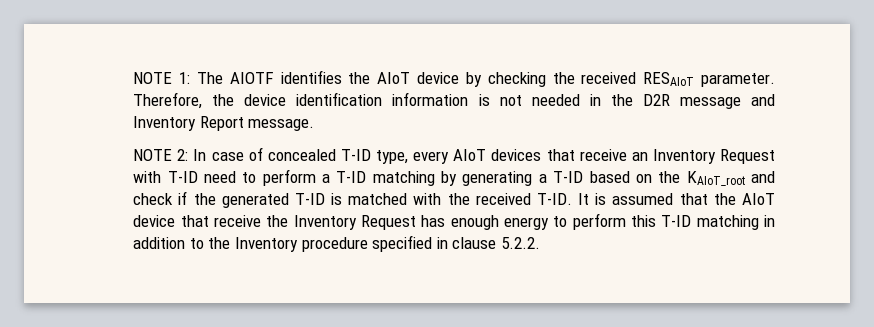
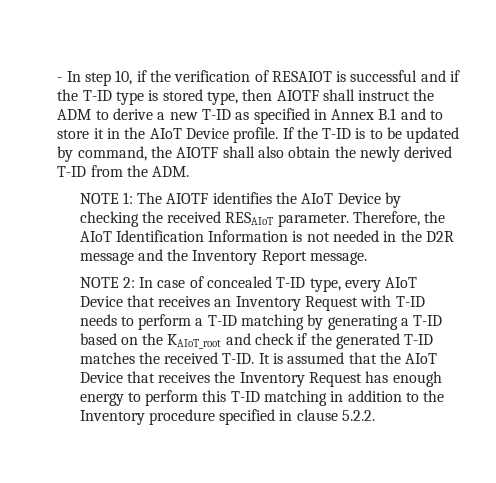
+ - In step 10, if the verification of RESAIOT is successful and if the T-ID type is stored type, then AIOTF shall instruct the ADM to derive a new T-ID as specified in Annex B.1 and to store it in the AIoT Device profile. If the T-ID is to be updated by command, the AIOTF shall also obtain the newly derived T-ID from the ADM.
- NOTE 1: The AIOTF identifies the AIoT device by checking the received RESAIoT parameter.
+ NOTE 1: The AIOTF identifies the AIoT Device by checking the received RESAIoT parameter.
- Therefore, the device identification information is not needed in the D2R message and Inventory Report message.
+ Therefore, the AIoT Identification Information is not needed in the D2R message and the Inventory Report message.
- NOTE 2: In case of concealed T-ID type, every AIoT devices that receive an Inventory Request with T-ID need to perform a T-ID matching by generating a T-ID based on the KAIoT_root and check if the generated T-ID is matched with the received T-ID.
+ NOTE 2: In case of concealed T-ID type, every AIoT Device that receives an Inventory Request with T-ID needs to perform a T-ID matching by generating a T-ID based on the KAIoT_root and check if the generated T-ID matches the received T-ID.
- It is assumed that the AIoT device that receive the Inventory Request has enough energy to perform this T-ID matching in addition to the Inventory procedure specified in clause 5.2.2.
+ It is assumed that the AIoT Device that receives the Inventory Request has enough energy to perform this T-ID matching in addition to the Inventory procedure specified in clause 5.2.2.

